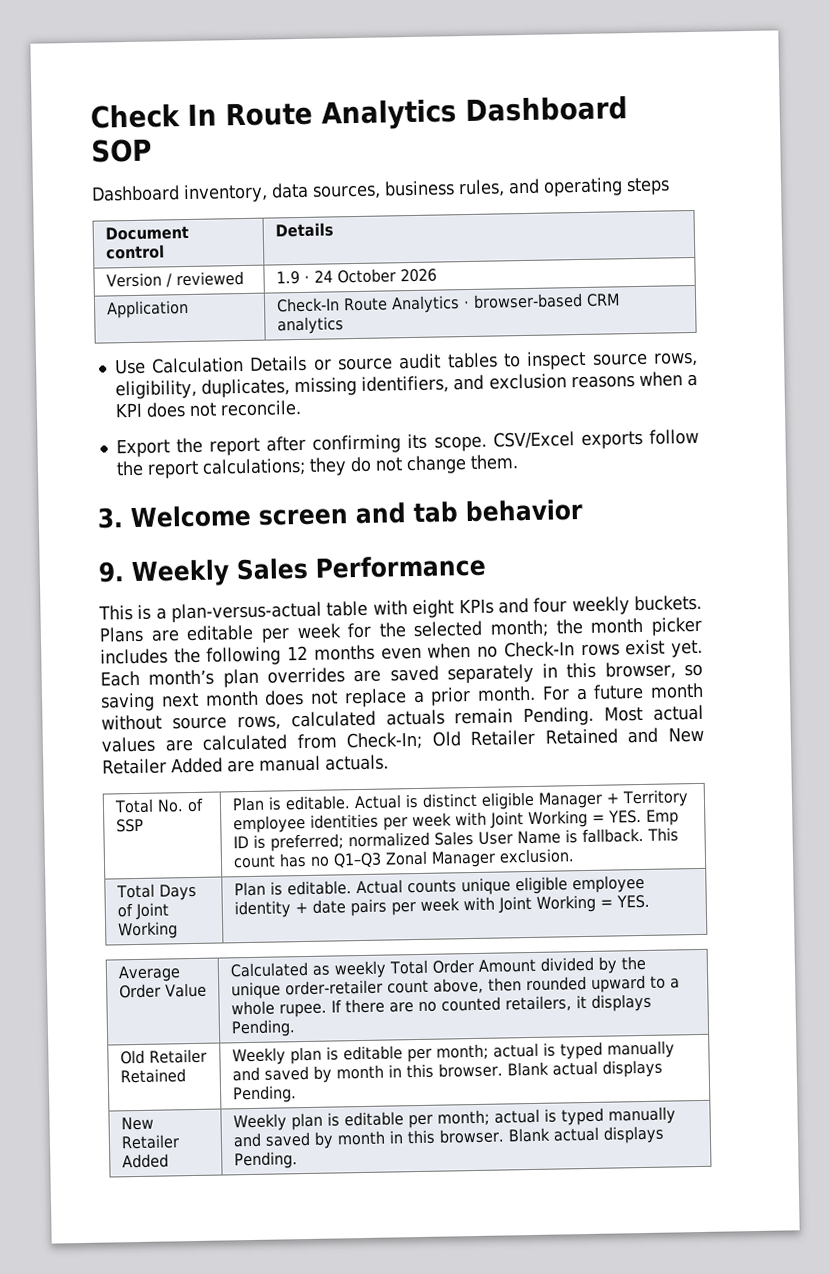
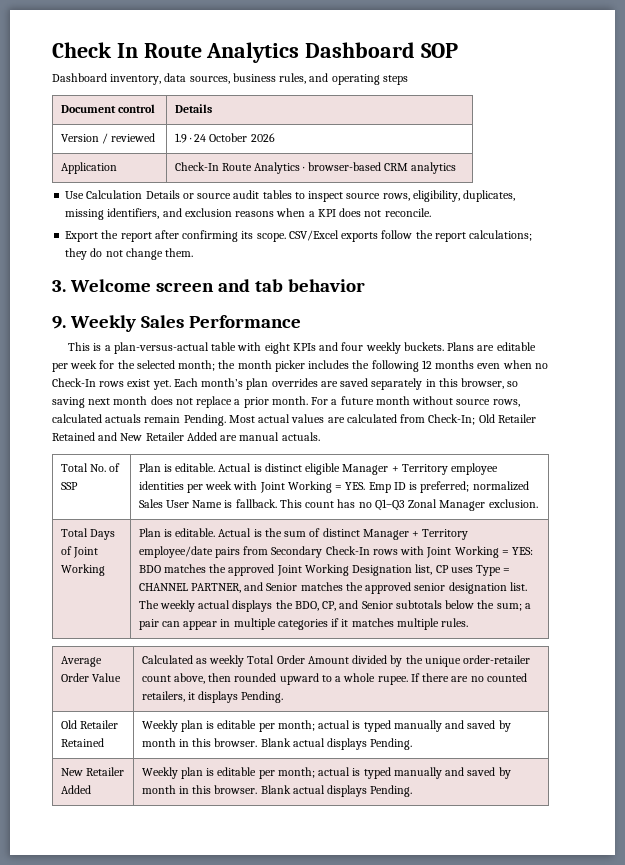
- Actual counts unique eligible employee identity + date pairs per week with Joint Working = YES.
+ Actual is the sum of distinct Manager + Territory employee/date pairs from Secondary Check-In rows with Joint Working = YES: BDO matches the approved Joint Working Designation list, CP uses Type = CHANNEL PARTNER, and Senior matches the approved senior designation list. The weekly actual displays the BDO, CP, and Senior subtotals below the sum; a pair can appear in multiple categories if it matches multiple rules.

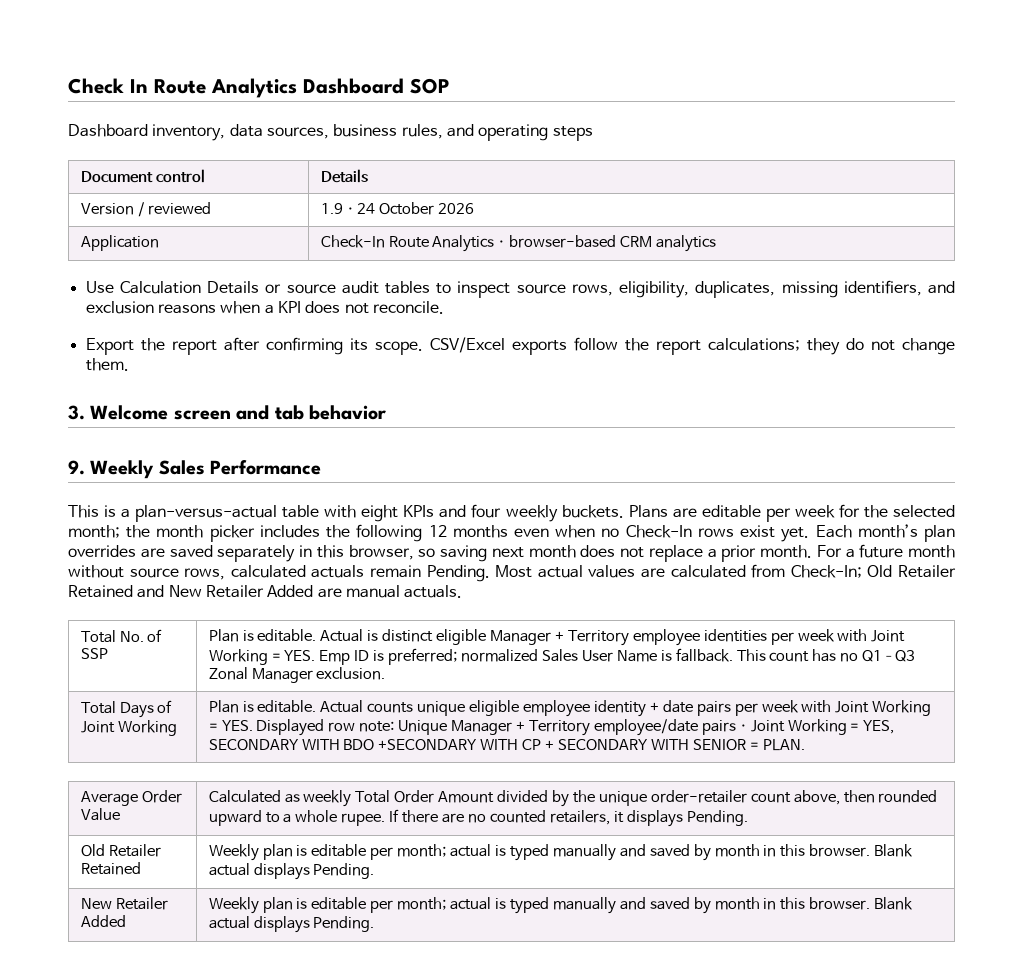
- Actual is the sum of distinct Manager + Territory employee/date pairs from Secondary Check-In rows with Joint Working = YES: BDO matches the approved Joint Working Designation list, CP uses Type = CHANNEL PARTNER, and Senior matches the approved senior designation list. The weekly actual displays the BDO, CP, and Senior subtotals below the sum; a pair can appear in multiple categories if it matches multiple rules.
+ Actual counts unique eligible employee identity + date pairs per week with Joint Working = YES. Displayed row note: Unique Manager + Territory employee/date pairs · Joint Working = YES, SECONDARY WITH BDO +SECONDARY WITH CP + SECONDARY WITH SENIOR = PLAN.

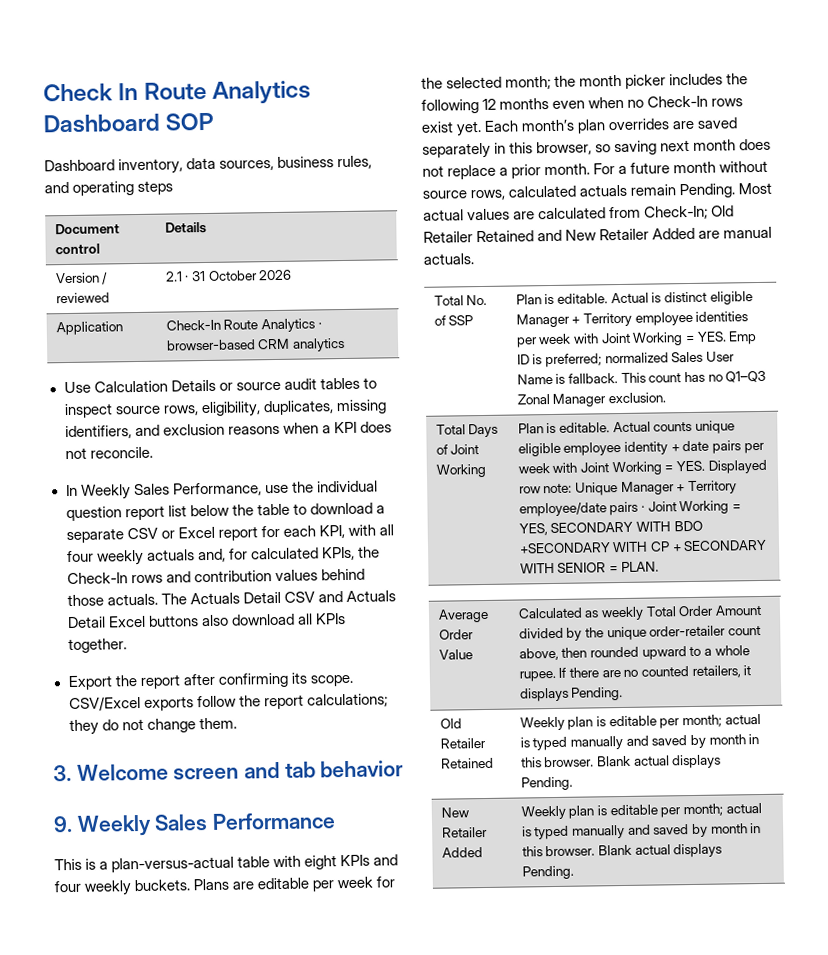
- Version / reviewed | 1.9 · 24 October 2026
+ Version / reviewed | 2.1 · 31 October 2026
+ In Weekly Sales Performance, use the individual question report list below the table to download a separate CSV or Excel report for each KPI, with all four weekly actuals and, for calculated KPIs, the Check-In rows and contribution values behind those actuals. The Actuals Detail CSV and Actuals Detail Excel buttons also download all KPIs together.

